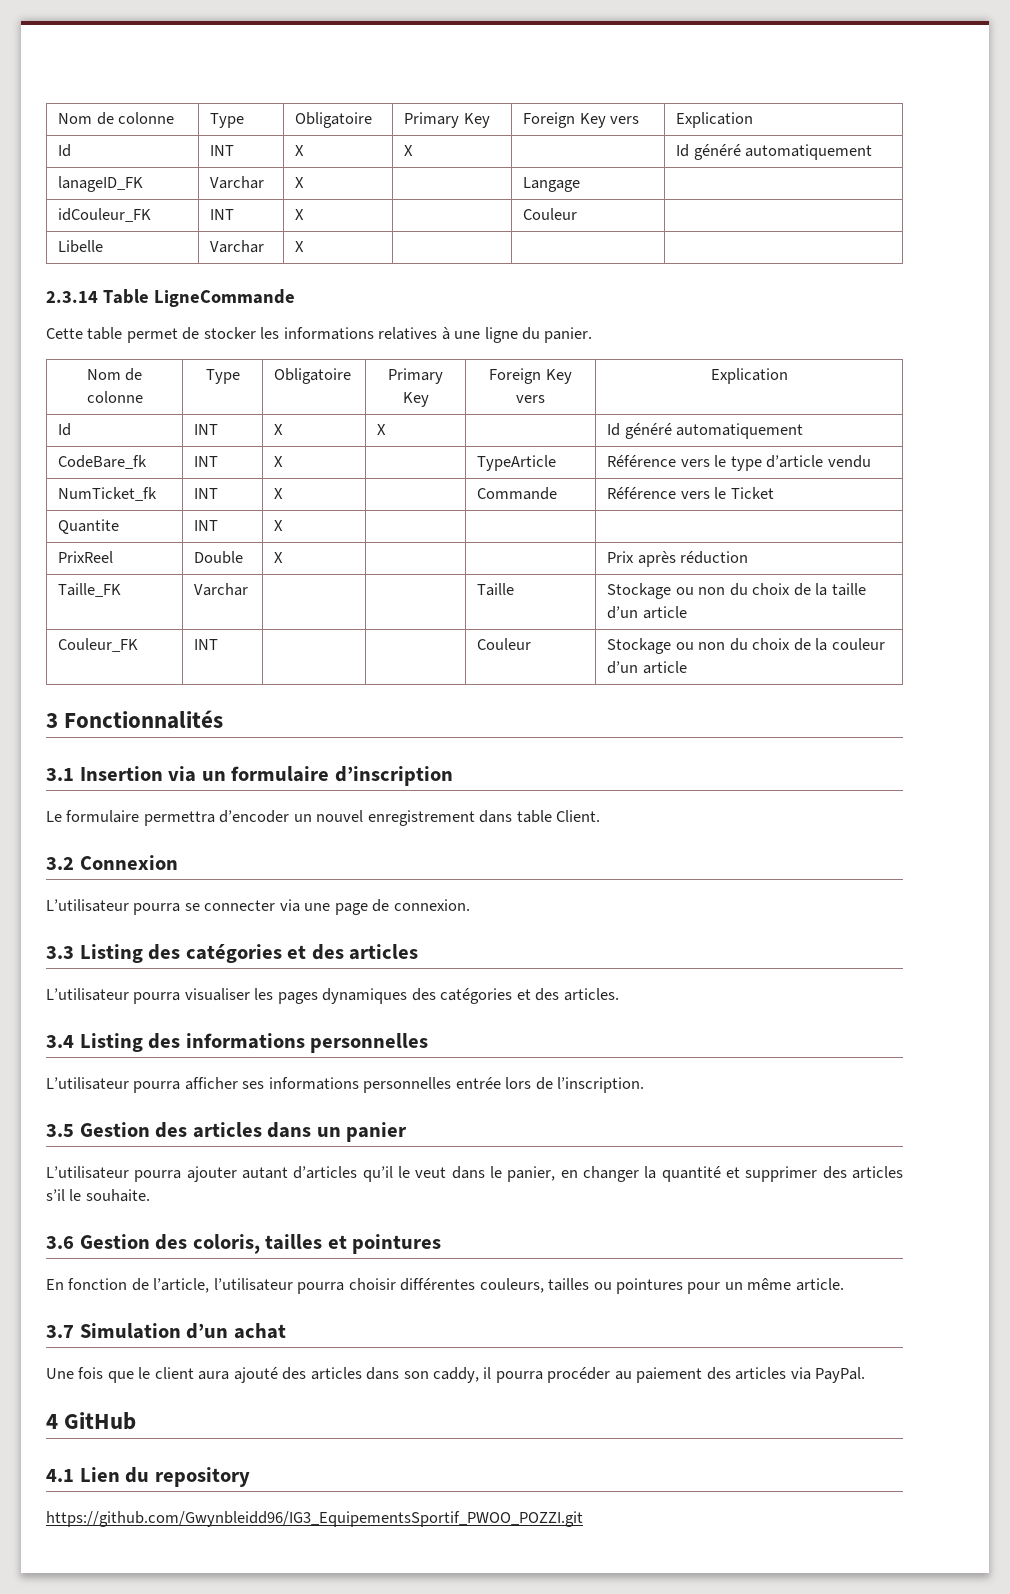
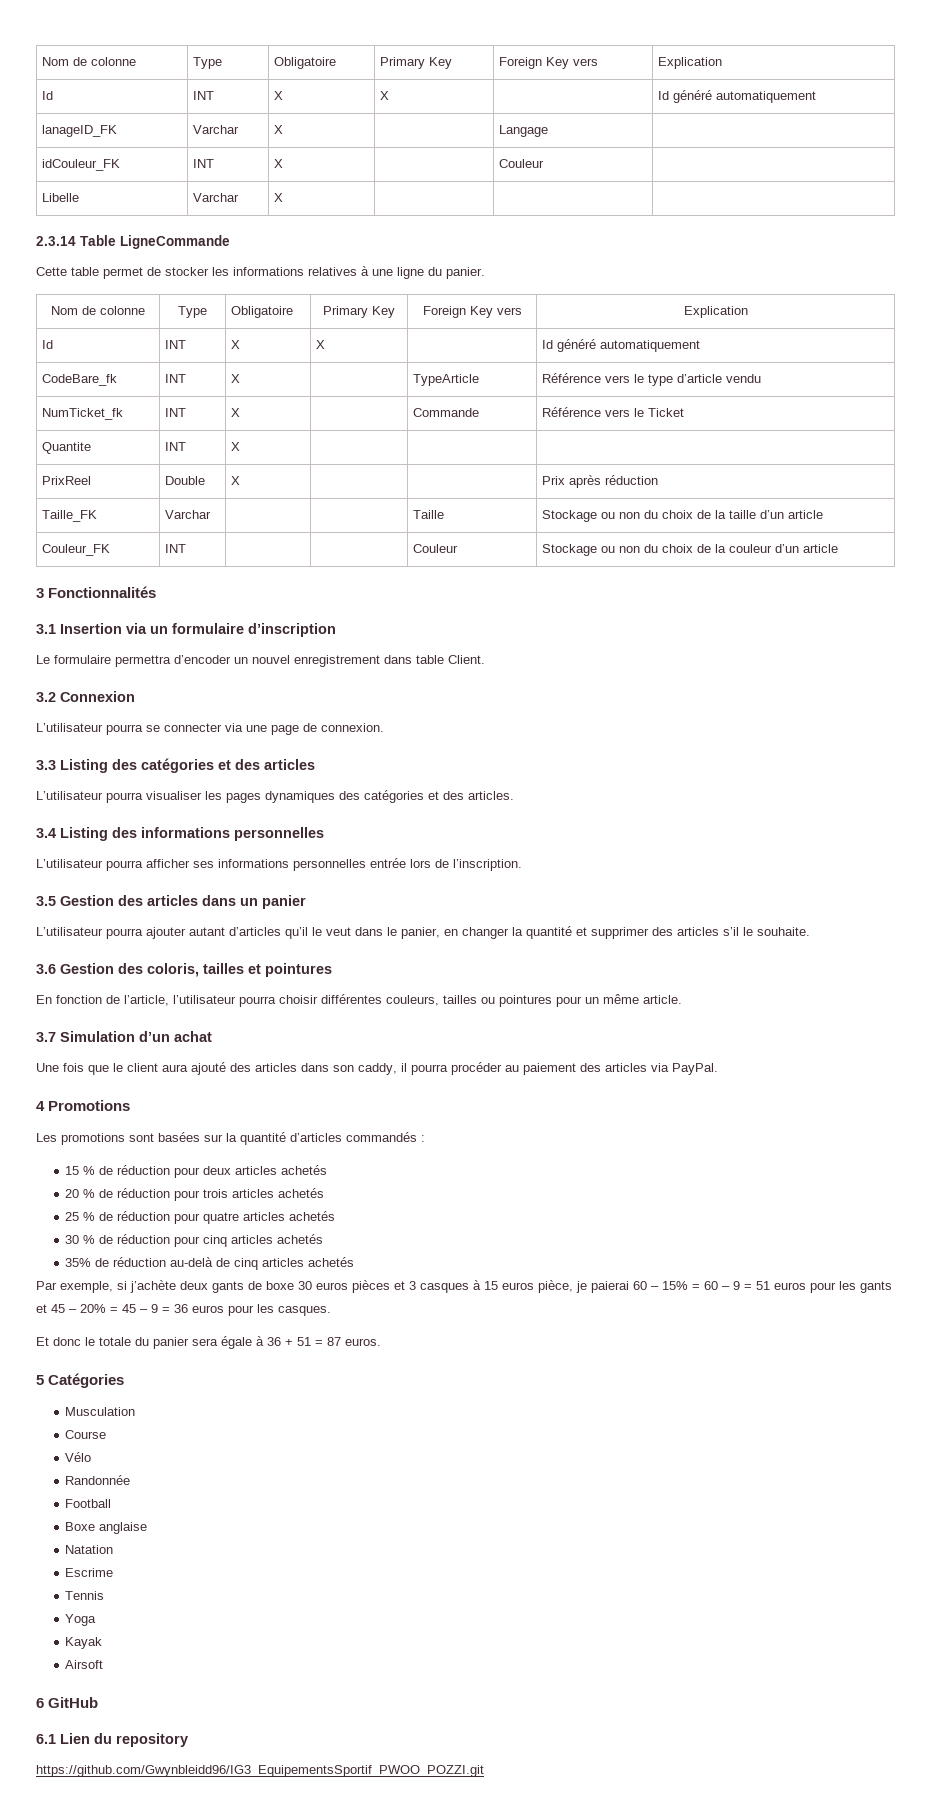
- 4 GitHub
+ 4 Promotions
+ Les promotions sont basées sur la quantité d’articles commandés :
+ 15 % de réduction pour deux articles achetés
+ 20 % de réduction pour trois articles achetés
+ 25 % de réduction pour quatre articles achetés
+ 30 % de réduction pour cinq articles achetés
+ 35% de réduction au-delà de cinq articles achetés
+ Par exemple, si j’achète deux gants de boxe 30 euros pièces et 3 casques à 15 euros pièce, je paierai 60 – 15% = 60 – 9 = 51 euros pour les gants et 45 – 20% = 45 – 9 = 36 euros pour les casques.
+ Et donc le totale du panier sera égale à 36 + 51 = 87 euros.
+ 5 Catégories
+ Musculation
+ Course
+ Vélo
+ Randonnée
+ Football
+ Boxe anglaise
+ Natation
+ Escrime
+ Tennis
+ Yoga
+ Kayak
+ Airsoft
+ 6 GitHub
- 4.1 Lien du repository
+ 6.1 Lien du repository

